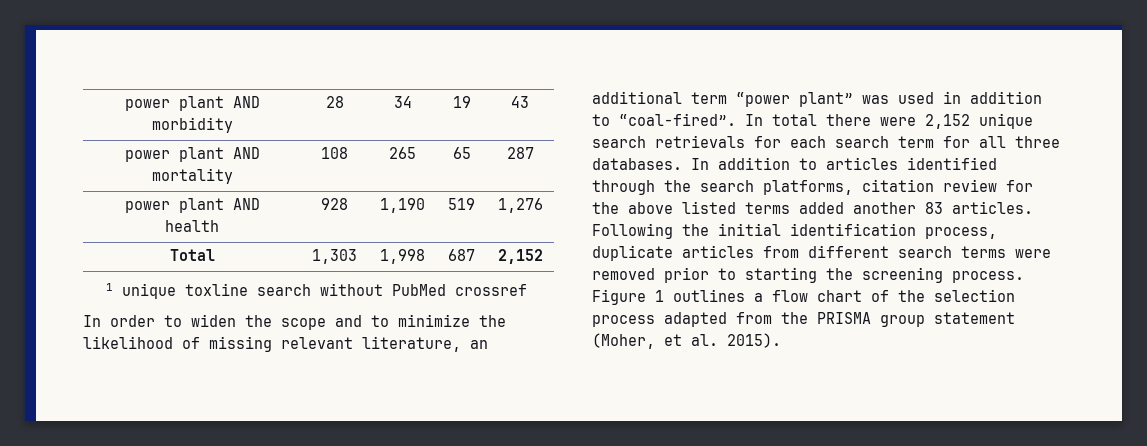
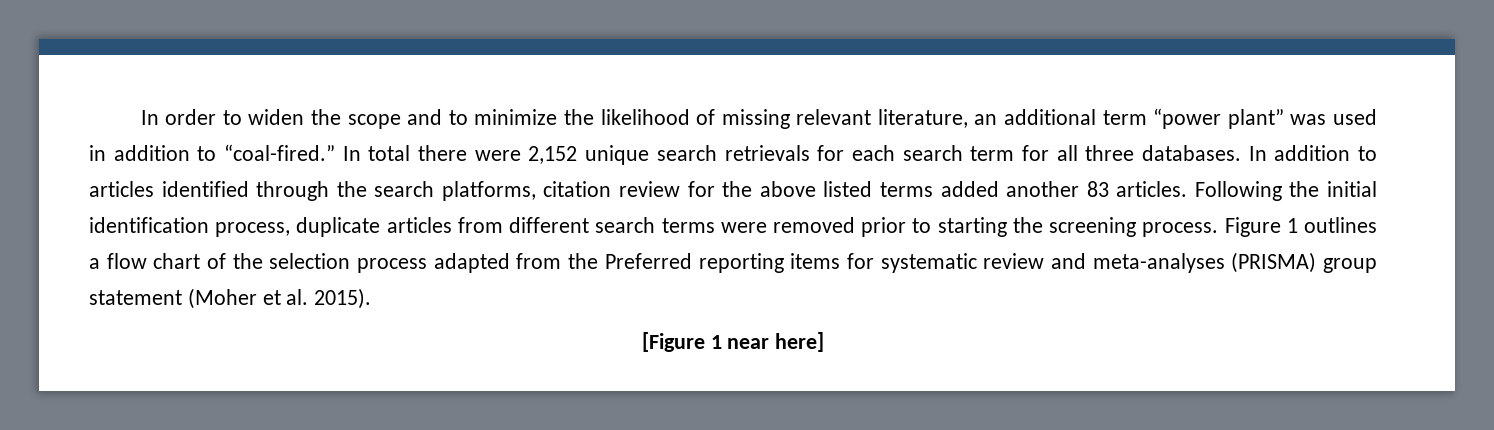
- power plant AND morbidity | 28 | 34 | 19 | 43
- power plant AND mortality | 108 | 265 | 65 | 287
- power plant AND health | 928 | 1,190 | 519 | 1,276
- Total | 1,303 | 1,998 | 687 | 2,152
- 1 unique toxline search without PubMed crossref
- In order to widen the scope and to minimize the likelihood of missing relevant literature, an additional term “power plant” was used in addition to “coal-fired”.
+ In order to widen the scope and to minimize the likelihood of missing relevant literature, an additional term “power plant” was used in addition to “coal-fired.”
- Figure 1 outlines a flow chart of the selection process adapted from the PRISMA group statement (Moher, et al. 2015).
+ Figure 1 outlines a flow chart of the selection process adapted from the Preferred reporting items for systematic review and meta-analyses (PRISMA) group statement (Moher et al. 2015).
+ [Figure 1 near here]

